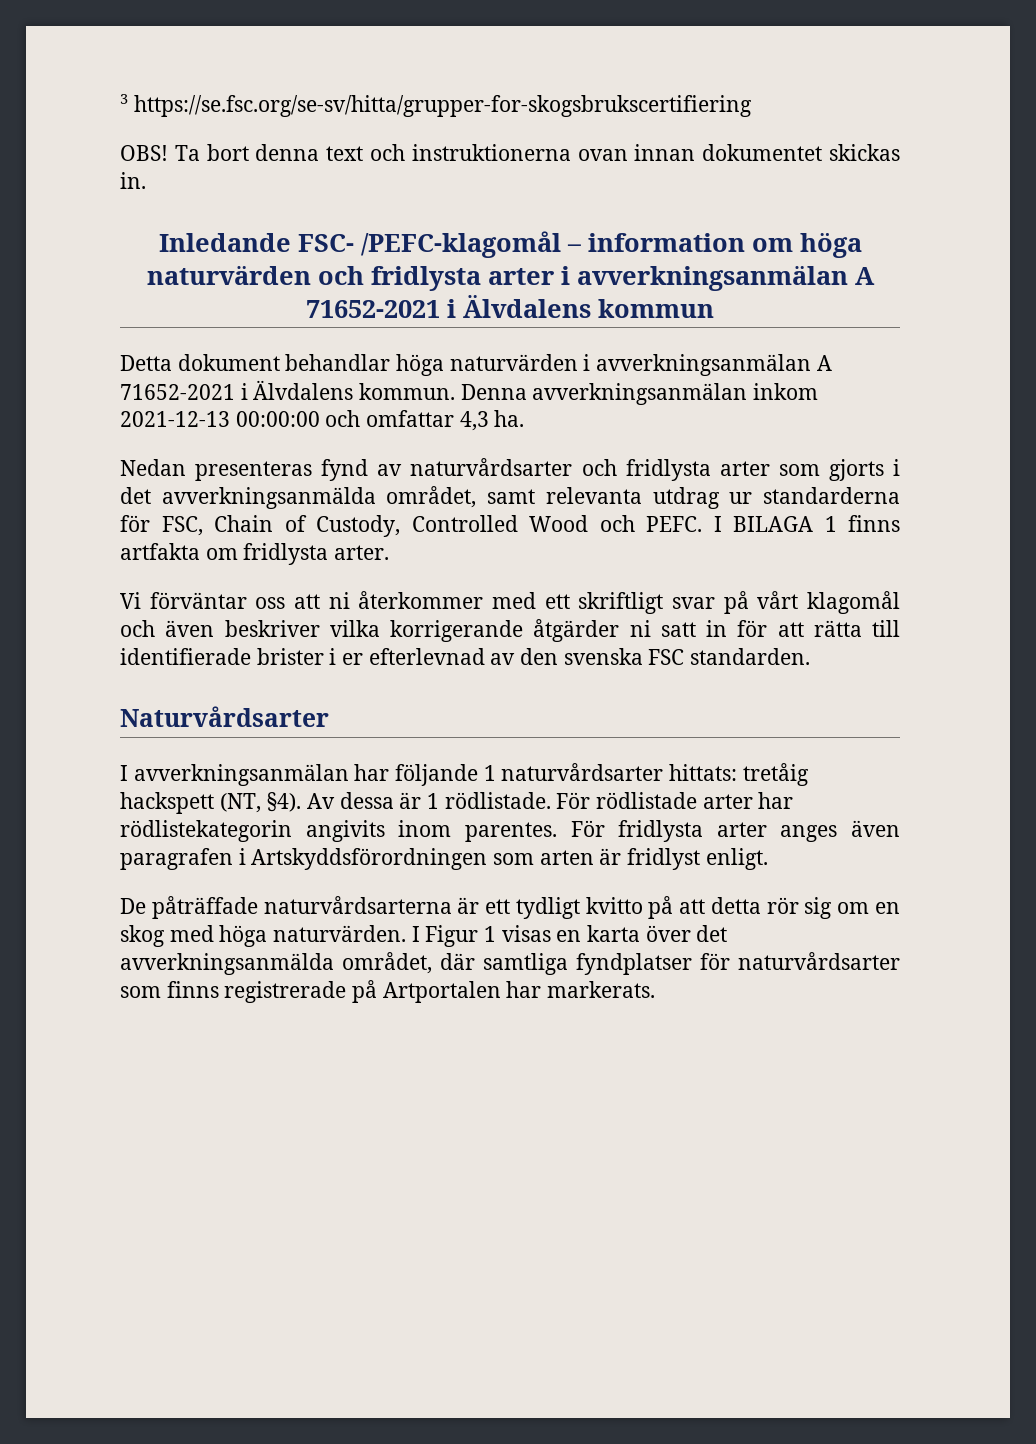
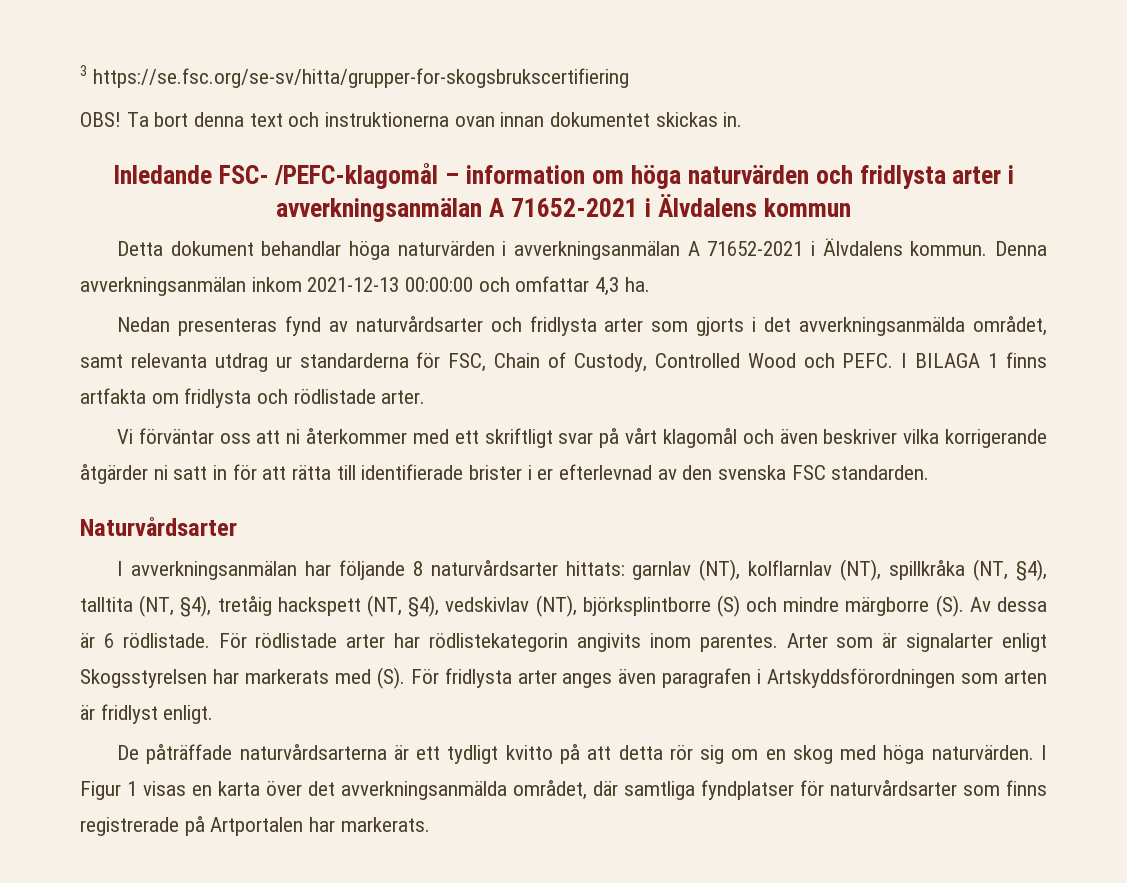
- I BILAGA 1 finns artfakta om fridlysta arter.
+ I BILAGA 1 finns artfakta om fridlysta och rödlistade arter.
- I avverkningsanmälan har följande 1 naturvårdsarter hittats: tretåig hackspett (NT, §4). Av dessa är 1 rödlistade.
+ I avverkningsanmälan har följande 8 naturvårdsarter hittats: garnlav (NT), kolflarnlav (NT), spillkråka (NT, §4), talltita (NT, §4), tretåig hackspett (NT, §4), vedskivlav (NT), björksplintborre (S) och mindre märgborre (S). Av dessa är 6 rödlistade.
- För fridlysta arter anges även paragrafen i Artskyddsförordningen som arten är fridlyst enligt.
+ Arter som är signalarter enligt Skogsstyrelsen har markerats med (S). För fridlysta arter anges även paragrafen i Artskyddsförordningen som arten är fridlyst enligt.

